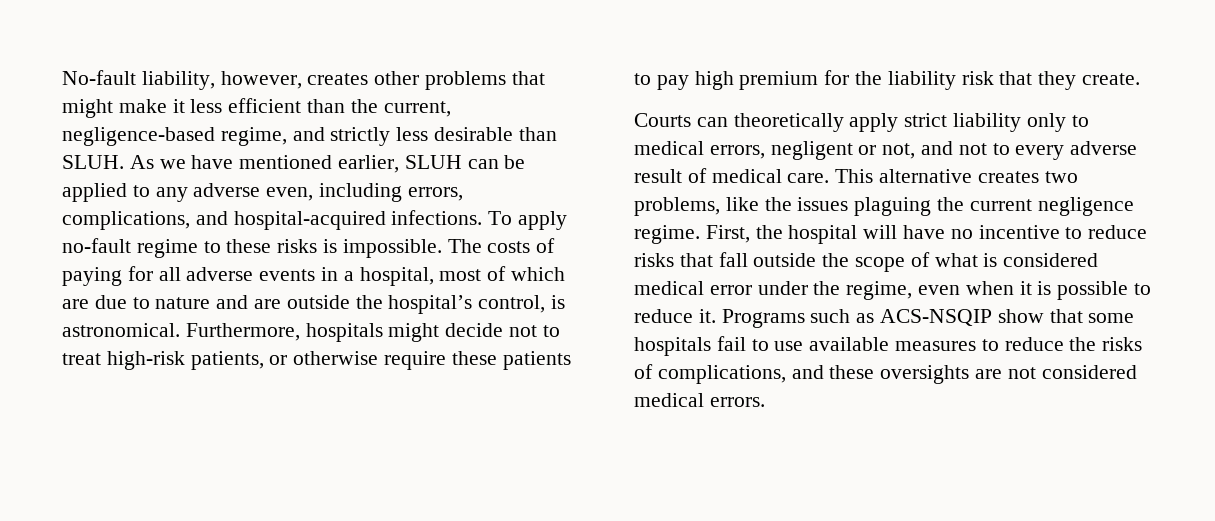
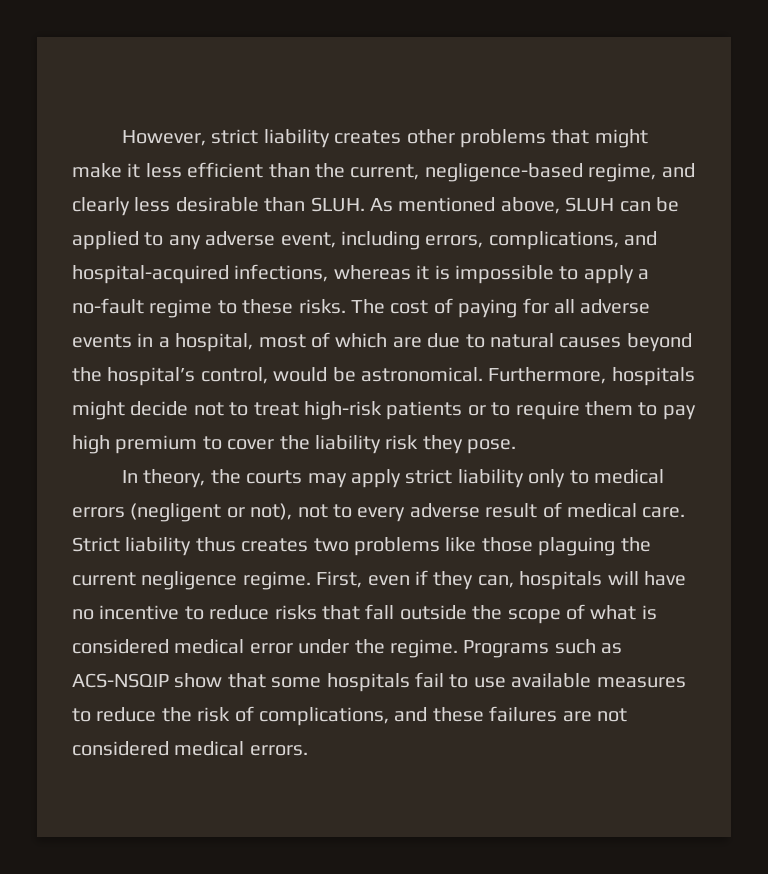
- No-fault liability, however, creates other problems that might make it less efficient than the current, negligence-based regime, and strictly less desirable than SLUH.
+ However, strict liability creates other problems that might make it less efficient than the current, negligence-based regime, and clearly less desirable than SLUH.
- As we have mentioned earlier, SLUH can be applied to any adverse even, including errors, complications, and hospital-acquired infections. To apply no-fault regime to these risks is impossible. The costs of paying for all adverse events in a hospital, most of which are due to nature and are outside the hospital’s control, is astronomical.
+ As mentioned above, SLUH can be applied to any adverse event, including errors, complications, and hospital-acquired infections, whereas it is impossible to apply a no-fault regime to these risks. The cost of paying for all adverse events in a hospital, most of which are due to natural causes beyond the hospital’s control, would be astronomical.
- Furthermore, hospitals might decide not to treat high-risk patients, or otherwise require these patients to pay high premium for the liability risk that they create.
- Courts can theoretically apply strict liability only to medical errors, negligent or not, and not to every adverse result of medical care.
+ Furthermore, hospitals might decide not to treat high-risk patients or to require them to pay high premium to cover the liability risk they pose.
+ In theory, the courts may apply strict liability only to medical errors (negligent or not), not to every adverse result of medical care.
- This alternative creates two problems, like the issues plaguing the current negligence regime.
+ Strict liability thus creates two problems like those plaguing the current negligence regime.
- First, the hospital will have no incentive to reduce risks that fall outside the scope of what is considered medical error under the regime, even when it is possible to reduce it.
+ First, even if they can, hospitals will have no incentive to reduce risks that fall outside the scope of what is considered medical error under the regime.
- Programs such as ACS-NSQIP show that some hospitals fail to use available measures to reduce the risks of complications, and these oversights are not considered medical errors.
+ Programs such as ACS-NSQIP show that some hospitals fail to use available measures to reduce the risk of complications, and these failures are not considered medical errors.

